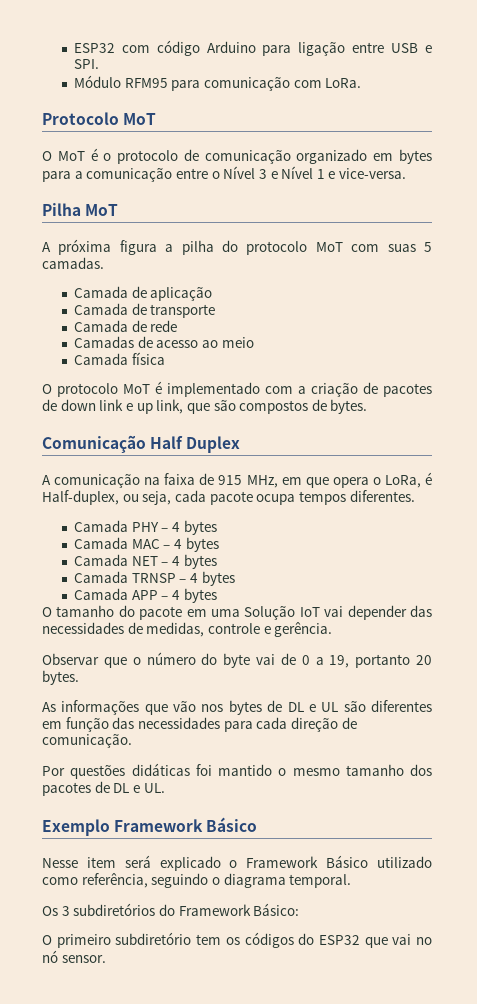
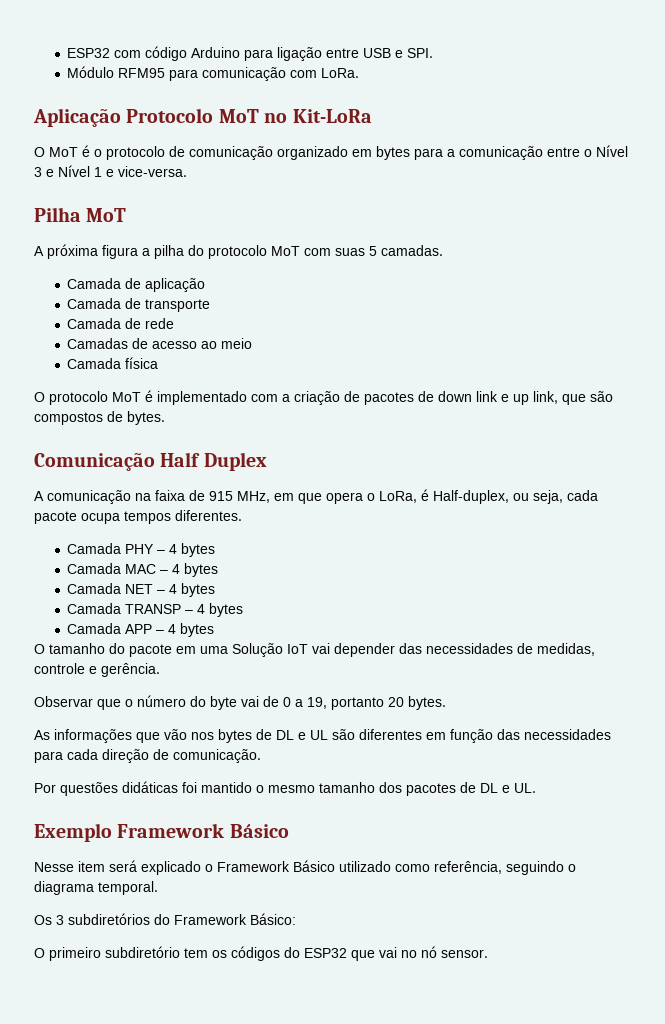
- Protocolo MoT
+ Aplicação Protocolo MoT no Kit-LoRa
- Camada TRNSP – 4 bytes
+ Camada TRANSP – 4 bytes

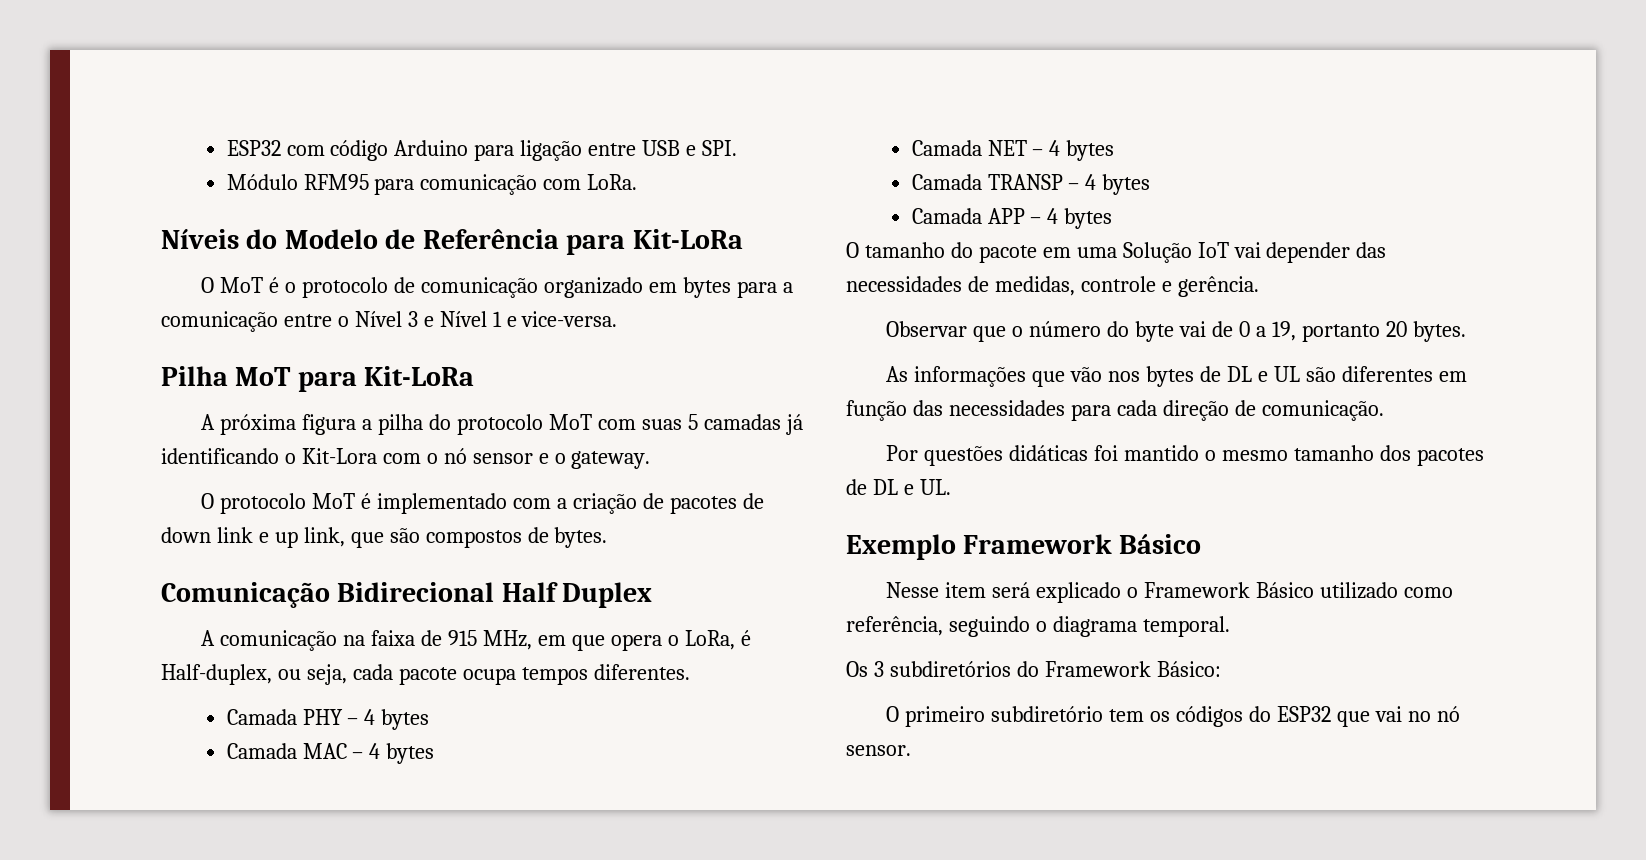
- Aplicação Protocolo MoT no Kit-LoRa
+ Níveis do Modelo de Referência para Kit-LoRa
- Pilha MoT
+ Pilha MoT para Kit-LoRa
- A próxima figura a pilha do protocolo MoT com suas 5 camadas.
- Camada de aplicação
- Camada de transporte
- Camada de rede
- Camadas de acesso ao meio
- Camada física
+ A próxima figura a pilha do protocolo MoT com suas 5 camadas já identificando o Kit-Lora com o nó sensor e o gateway.
- Comunicação Half Duplex
+ Comunicação Bidirecional Half Duplex

